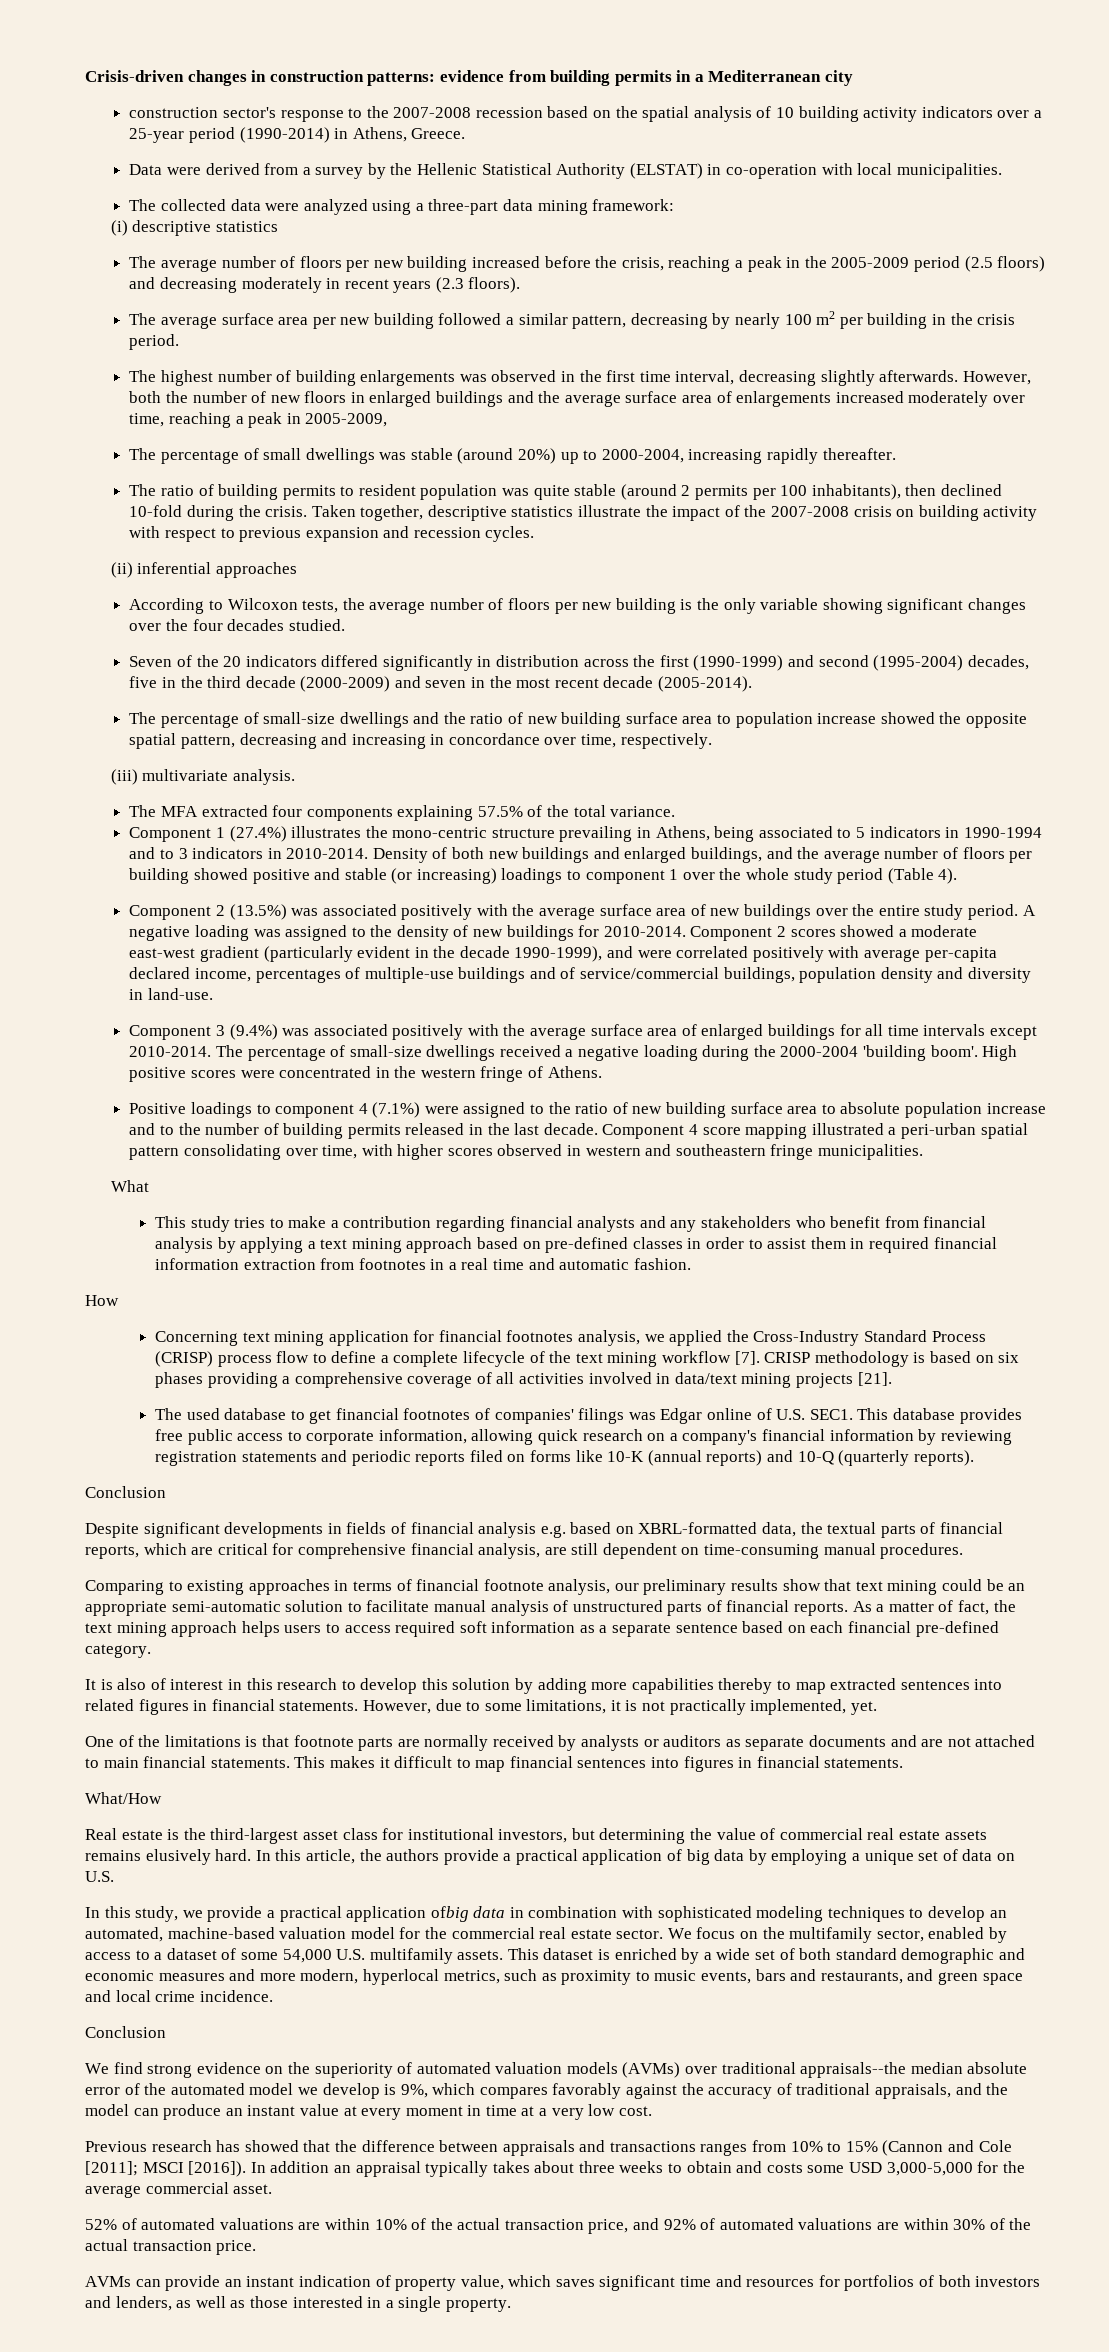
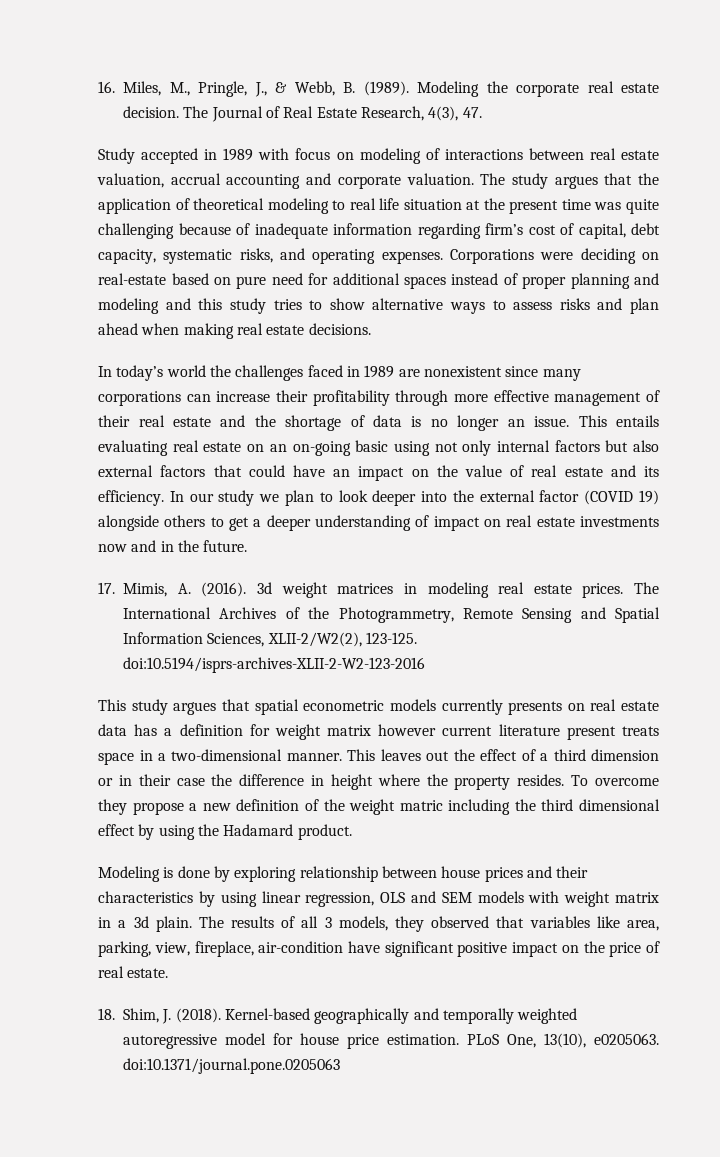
- Crisis-driven changes in construction patterns: evidence from building permits in a Mediterranean city
- construction sector's response to the 2007-2008 recession based on the spatial analysis of 10 building activity indicators over a 25-year period (1990-2014) in Athens, Greece.
- Data were derived from a survey by the Hellenic Statistical Authority (ELSTAT) in co-operation with local municipalities.
- The collected data were analyzed using a three-part data mining framework:
- (i) descriptive statistics
- The average number of floors per new building increased before the crisis, reaching a peak in the 2005-2009 period (2.5 floors) and decreasing moderately in recent years (2.3 floors).
- The average surface area per new building followed a similar pattern, decreasing by nearly 100 m2 per building in the crisis period.
- The highest number of building enlargements was observed in the first time interval, decreasing slightly afterwards. However, both the number of new floors in enlarged buildings and the average surface area of enlargements increased moderately over time, reaching a peak in 2005-2009,
- The percentage of small dwellings was stable (around 20%) up to 2000-2004, increasing rapidly thereafter.
- The ratio of building permits to resident population was quite stable (around 2 permits per 100 inhabitants), then declined 10-fold during the crisis. Taken together, descriptive statistics illustrate the impact of the 2007-2008 crisis on building activity with respect to previous expansion and recession cycles.
- (ii) inferential approaches
- According to Wilcoxon tests, the average number of floors per new building is the only variable showing significant changes over the four decades studied.
- Seven of the 20 indicators differed significantly in distribution across the first (1990-1999) and second (1995-2004) decades, five in the third decade (2000-2009) and seven in the most recent decade (2005-2014).
- The percentage of small-size dwellings and the ratio of new building surface area to population increase showed the opposite spatial pattern, decreasing and increasing in concordance over time, respectively.
- (iii) multivariate analysis.
- The MFA extracted four components explaining 57.5% of the total variance.
- Component 1 (27.4%) illustrates the mono-centric structure prevailing in Athens, being associated to 5 indicators in 1990-1994 and to 3 indicators in 2010-2014. Density of both new buildings and enlarged buildings, and the average number of floors per building showed positive and stable (or increasing) loadings to component 1 over the whole study period (Table 4).
- Component 2 (13.5%) was associated positively with the average surface area of new buildings over the entire study period. A negative loading was assigned to the density of new buildings for 2010-2014. Component 2 scores showed a moderate east-west gradient (particularly evident in the decade 1990-1999), and were correlated positively with average per-capita declared income, percentages of multiple-use buildings and of service/commercial buildings, population density and diversity in land-use.
- Component 3 (9.4%) was associated positively with the average surface area of enlarged buildings for all time intervals except 2010-2014. The percentage of small-size dwellings received a negative loading during the 2000-2004 'building boom'. High positive scores were concentrated in the western fringe of Athens.
- Positive loadings to component 4 (7.1%) were assigned to the ratio of new building surface area to absolute population increase and to the number of building permits released in the last decade. Component 4 score mapping illustrated a peri-urban spatial pattern consolidating over time, with higher scores observed in western and southeastern fringe municipalities.
- What
- This study tries to make a contribution regarding financial analysts and any stakeholders who benefit from financial analysis by applying a text mining approach based on pre-defined classes in order to assist them in required financial information extraction from footnotes in a real time and automatic fashion.
- How
- Concerning text mining application for financial footnotes analysis, we applied the Cross-Industry Standard Process (CRISP) process flow to define a complete lifecycle of the text mining workflow [7]. CRISP methodology is based on six phases providing a comprehensive coverage of all activities involved in data/text mining projects [21].
- The used database to get financial footnotes of companies' filings was Edgar online of U.S. SEC1. This database provides free public access to corporate information, allowing quick research on a company's financial information by reviewing registration statements and periodic reports filed on forms like 10-K (annual reports) and 10-Q (quarterly reports).
- Conclusion
- Despite significant developments in fields of financial analysis e.g. based on XBRL-formatted data, the textual parts of financial reports, which are critical for comprehensive financial analysis, are still dependent on time-consuming manual procedures.
- Comparing to existing approaches in terms of financial footnote analysis, our preliminary results show that text mining could be an appropriate semi-automatic solution to facilitate manual analysis of unstructured parts of financial reports. As a matter of fact, the text mining approach helps users to access required soft information as a separate sentence based on each financial pre-defined category.
- It is also of interest in this research to develop this solution by adding more capabilities thereby to map extracted sentences into related figures in financial statements. However, due to some limitations, it is not practically implemented, yet.
- One of the limitations is that footnote parts are normally received by analysts or auditors as separate documents and are not attached to main financial statements. This makes it difficult to map financial sentences into figures in financial statements.
- What/How
- Real estate is the third-largest asset class for institutional investors, but determining the value of commercial real estate assets remains elusively hard. In this article, the authors provide a practical application of big data by employing a unique set of data on U.S.
- In this study, we provide a practical application ofbig data in combination with sophisticated modeling techniques to develop an automated, machine-based valuation model for the commercial real estate sector. We focus on the multifamily sector, enabled by access to a dataset of some 54,000 U.S. multifamily assets. This dataset is enriched by a wide set of both standard demographic and economic measures and more modern, hyperlocal metrics, such as proximity to music events, bars and restaurants, and green space and local crime incidence.
- Conclusion
- We find strong evidence on the superiority of automated valuation models (AVMs) over traditional appraisals--the median absolute error of the automated model we develop is 9%, which compares favorably against the accuracy of traditional appraisals, and the model can produce an instant value at every moment in time at a very low cost.
- Previous research has showed that the difference between appraisals and transactions ranges from 10% to 15% (Cannon and Cole [2011]; MSCI [2016]). In addition an appraisal typically takes about three weeks to obtain and costs some USD 3,000-5,000 for the average commercial asset.
- 52% of automated valuations are within 10% of the actual transaction price, and 92% of automated valuations are within 30% of the actual transaction price.
- AVMs can provide an instant indication of property value, which saves significant time and resources for portfolios of both investors and lenders, as well as those interested in a single property.
+ 16. Miles, M., Pringle, J., & Webb, B. (1989). Modeling the corporate real estate decision. The Journal of Real Estate Research, 4(3), 47.
+ Study accepted in 1989 with focus on modeling of interactions between real estate valuation, accrual accounting and corporate valuation. The study argues that the application of theoretical modeling to real life situation at the present time was quite challenging because of inadequate information regarding firm’s cost of capital, debt capacity, systematic risks, and operating expenses. Corporations were deciding on real-estate based on pure need for additional spaces instead of proper planning and modeling and this study tries to show alternative ways to assess risks and plan ahead when making real estate decisions.
+ In today’s world the challenges faced in 1989 are nonexistent since many corporations can increase their profitability through more effective management of their real estate and the shortage of data is no longer an issue. This entails evaluating real estate on an on-going basic using not only internal factors but also external factors that could have an impact on the value of real estate and its efficiency. In our study we plan to look deeper into the external factor (COVID 19) alongside others to get a deeper understanding of impact on real estate investments now and in the future.
+ 17. Mimis, A. (2016). 3d weight matrices in modeling real estate prices. The International Archives of the Photogrammetry, Remote Sensing and Spatial Information Sciences, XLII-2/W2(2), 123-125. doi:10.5194/isprs-archives-XLII-2-W2-123-2016
+ This study argues that spatial econometric models currently presents on real estate data has a definition for weight matrix however current literature present treats space in a two-dimensional manner. This leaves out the effect of a third dimension or in their case the difference in height where the property resides. To overcome they propose a new definition of the weight matric including the third dimensional effect by using the Hadamard product.
+ Modeling is done by exploring relationship between house prices and their characteristics by using linear regression, OLS and SEM models with weight matrix in a 3d plain. The results of all 3 models, they observed that variables like area, parking, view, fireplace, air-condition have significant positive impact on the price of real estate.
+ 18. Shim, J. (2018). Kernel-based geographically and temporally weighted autoregressive model for house price estimation. PLoS One, 13(10), e0205063. doi:10.1371/journal.pone.0205063

